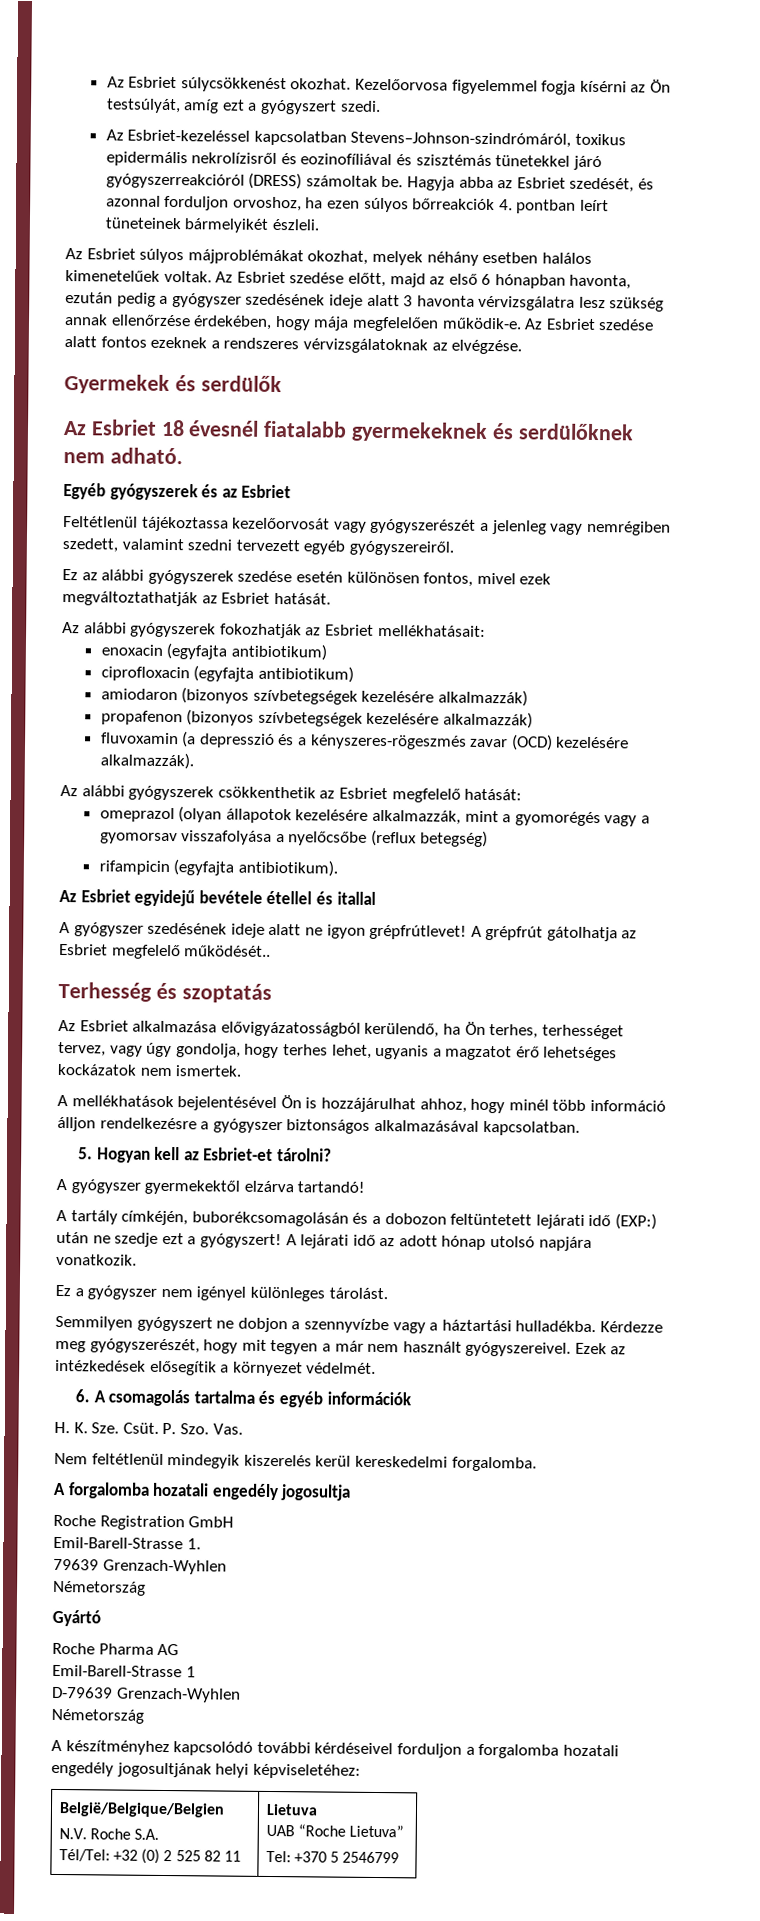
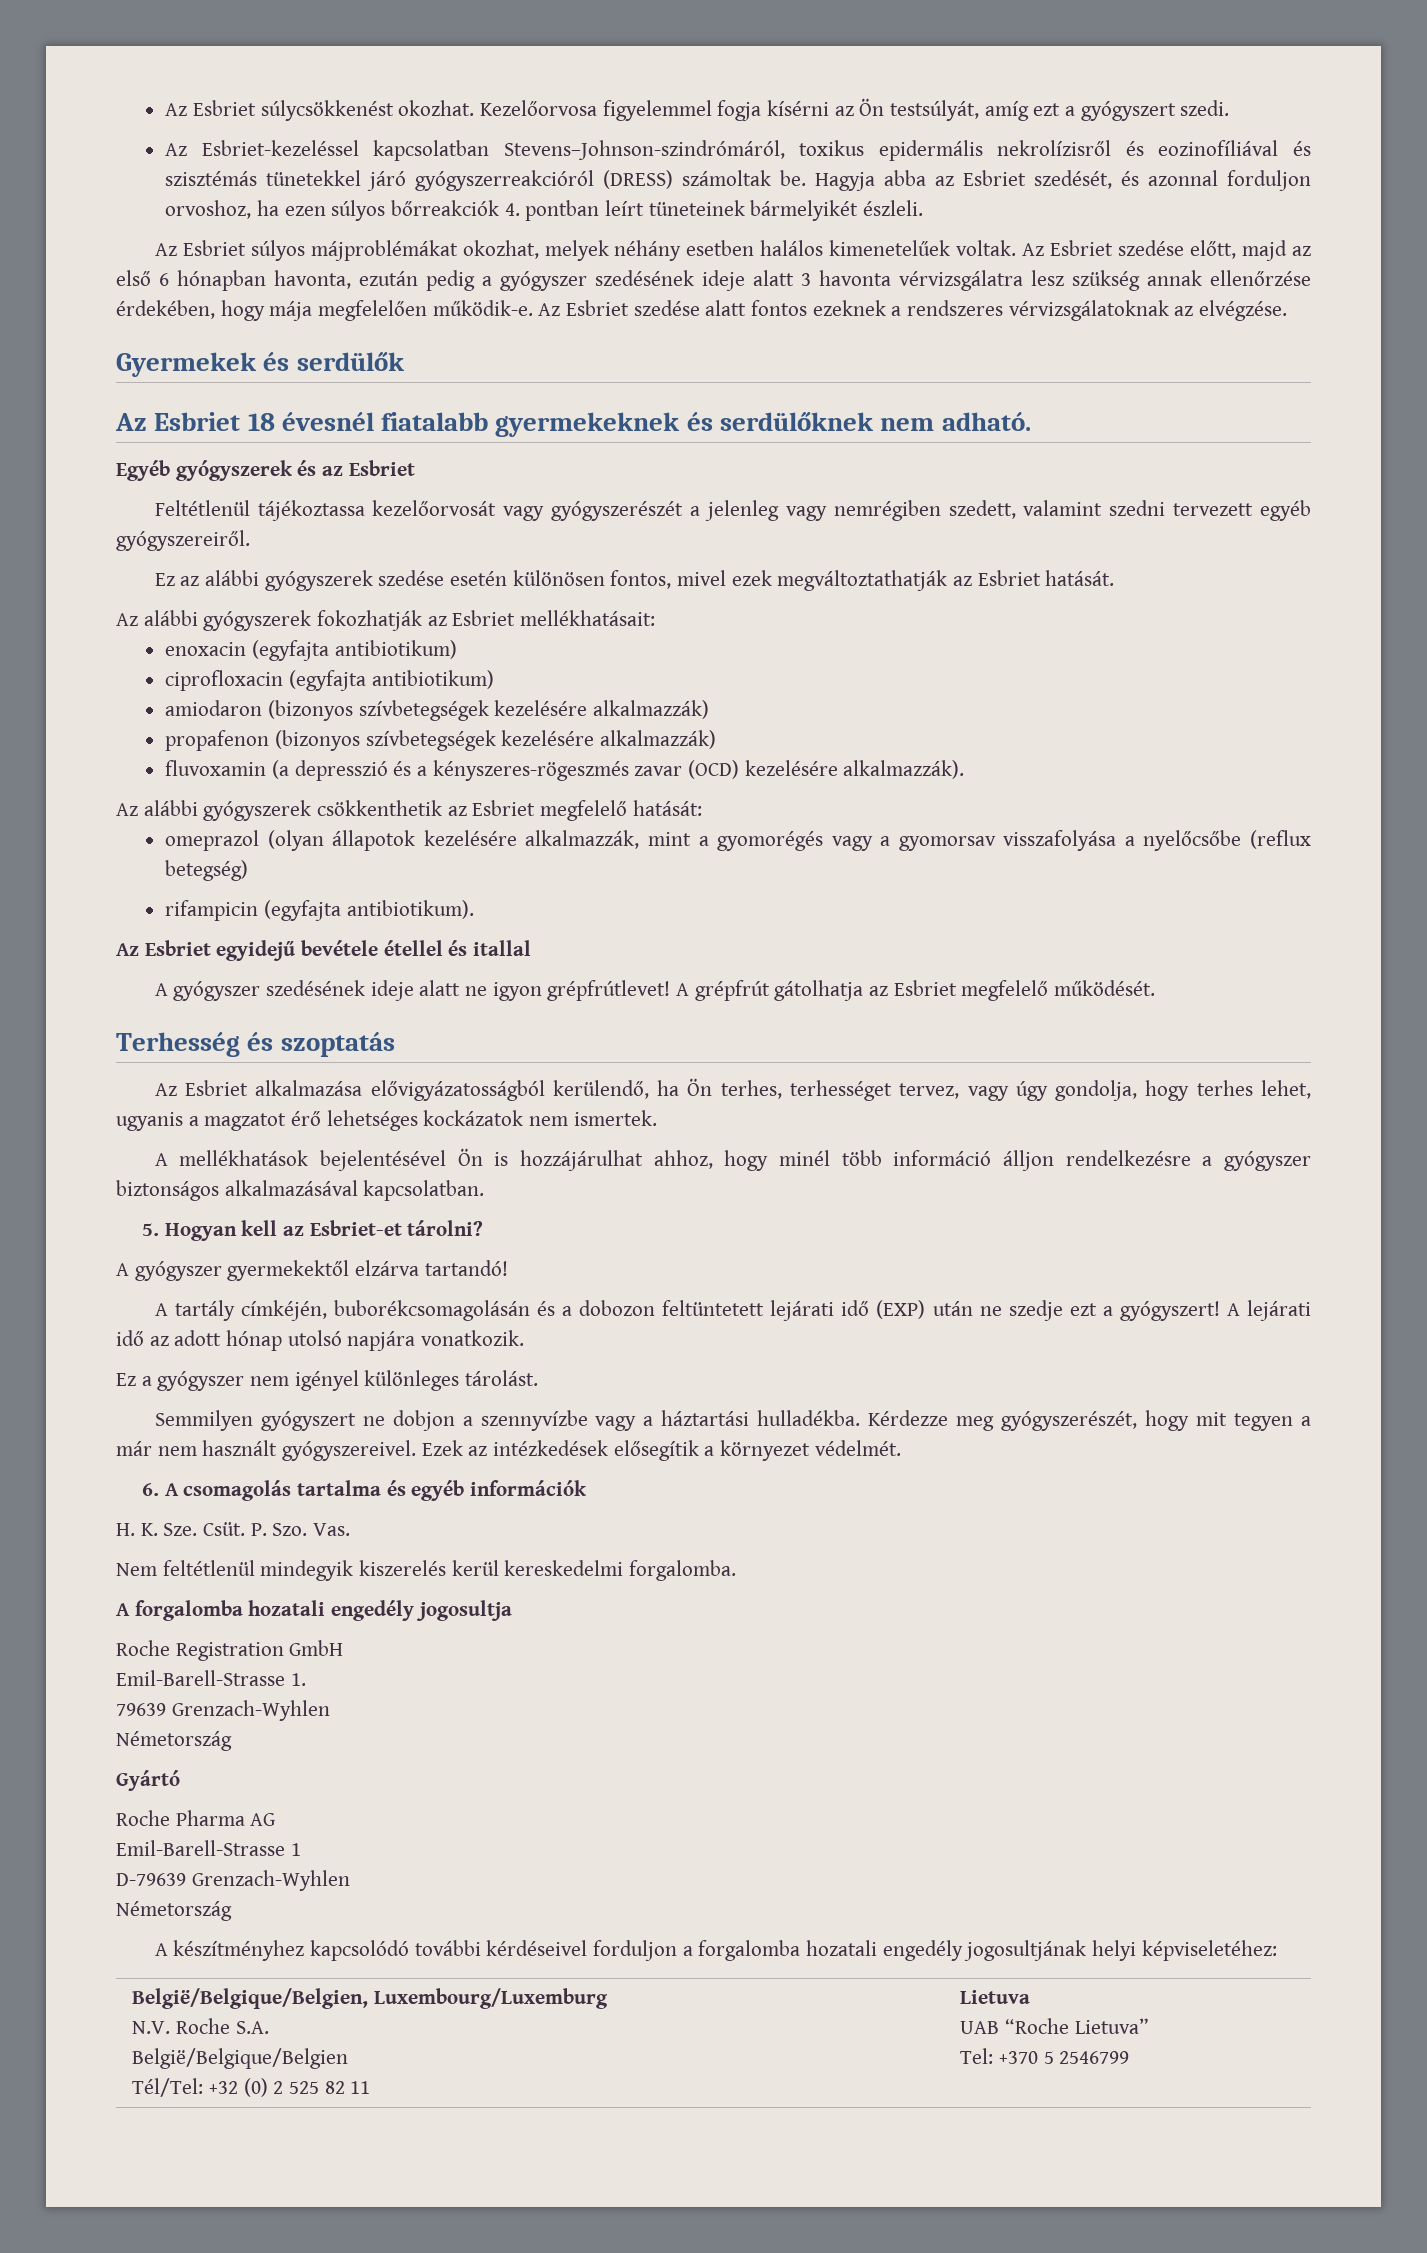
- A grépfrút gátolhatja az Esbriet megfelelő működését..
+ A grépfrút gátolhatja az Esbriet megfelelő működését.
- A tartály címkéjén, buborékcsomagolásán és a dobozon feltüntetett lejárati idő (EXP:) után ne szedje ezt a gyógyszert!
+ A tartály címkéjén, buborékcsomagolásán és a dobozon feltüntetett lejárati idő (EXP) után ne szedje ezt a gyógyszert!
+ België/Belgique/Belgien, Luxembourg/Luxemburg
+ N.V. Roche S.A.
  België/Belgique/Belgien
- N.V. Roche S.A.

